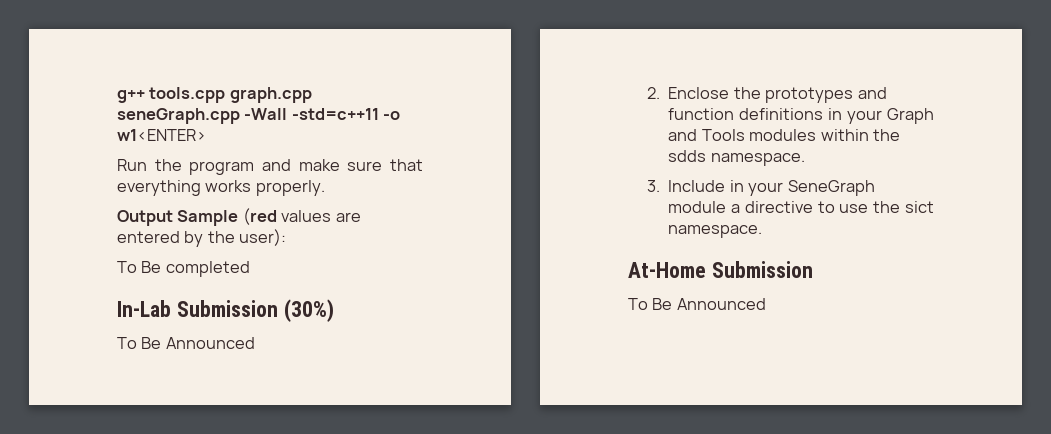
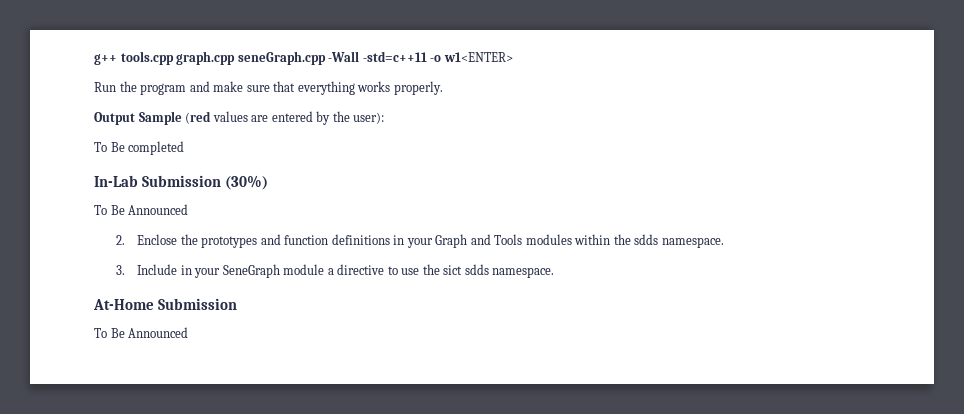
- 3. Include in your SeneGraph module a directive to use the sict namespace.
+ 3. Include in your SeneGraph module a directive to use the sict sdds namespace.

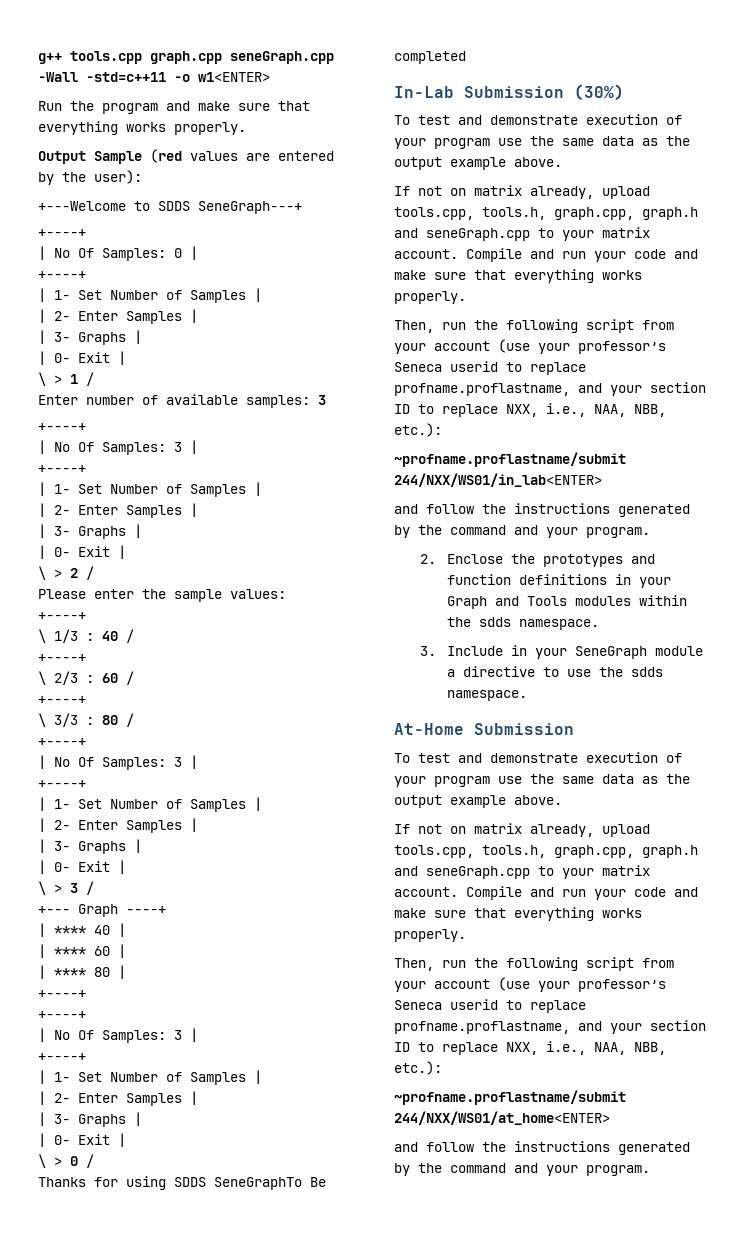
- To Be completed
+ +---Welcome to SDDS SeneGraph---+
+ +----+
+ | No Of Samples: 0 |
+ +----+
+ | 1- Set Number of Samples |
+ | 2- Enter Samples |
+ | 3- Graphs |
+ | 0- Exit |
+ \ > 1 /
+ Enter number of available samples: 3
+ +----+
+ | No Of Samples: 3 |
+ +----+
+ | 1- Set Number of Samples |
+ | 2- Enter Samples |
+ | 3- Graphs |
+ | 0- Exit |
+ \ > 2 /
+ Please enter the sample values:
+ +----+
+ \ 1/3 : 40 /
+ +----+
+ \ 2/3 : 60 /
+ +----+
+ \ 3/3 : 80 /
+ +----+
+ | No Of Samples: 3 |
+ +----+
+ | 1- Set Number of Samples |
+ | 2- Enter Samples |
+ | 3- Graphs |
+ | 0- Exit |
+ \ > 3 /
+ +--- Graph ----+
+ | **** 40 |
+ | **** 60 |
+ | **** 80 |
+ +----+
+ +----+
+ | No Of Samples: 3 |
+ +----+
+ | 1- Set Number of Samples |
+ | 2- Enter Samples |
+ | 3- Graphs |
+ | 0- Exit |
+ \ > 0 /
+ Thanks for using SDDS SeneGraphTo Be completed
  In-Lab Submission (30%)
- To Be Announced
+ To test and demonstrate execution of your program use the same data as the output example above.
+ If not on matrix already, upload tools.cpp, tools.h, graph.cpp, graph.h and seneGraph.cpp to your matrix account. Compile and run your code and make sure that everything works properly.
+ Then, run the following script from your account (use your professor’s Seneca userid to replace profname.proflastname, and your section ID to replace NXX, i.e., NAA, NBB, etc.):
+ ~profname.proflastname/submit 244/NXX/WS01/in_lab<ENTER>
+ and follow the instructions generated by the command and your program.
- 3. Include in your SeneGraph module a directive to use the sict sdds namespace.
+ 3. Include in your SeneGraph module a directive to use the sdds namespace.
  At-Home Submission
- To Be Announced
+ To test and demonstrate execution of your program use the same data as the output example above.
+ If not on matrix already, upload tools.cpp, tools.h, graph.cpp, graph.h and seneGraph.cpp to your matrix account. Compile and run your code and make sure that everything works properly.
+ Then, run the following script from your account (use your professor’s Seneca userid to replace profname.proflastname, and your section ID to replace NXX, i.e., NAA, NBB, etc.):
+ ~profname.proflastname/submit 244/NXX/WS01/at_home<ENTER>
+ and follow the instructions generated by the command and your program.

